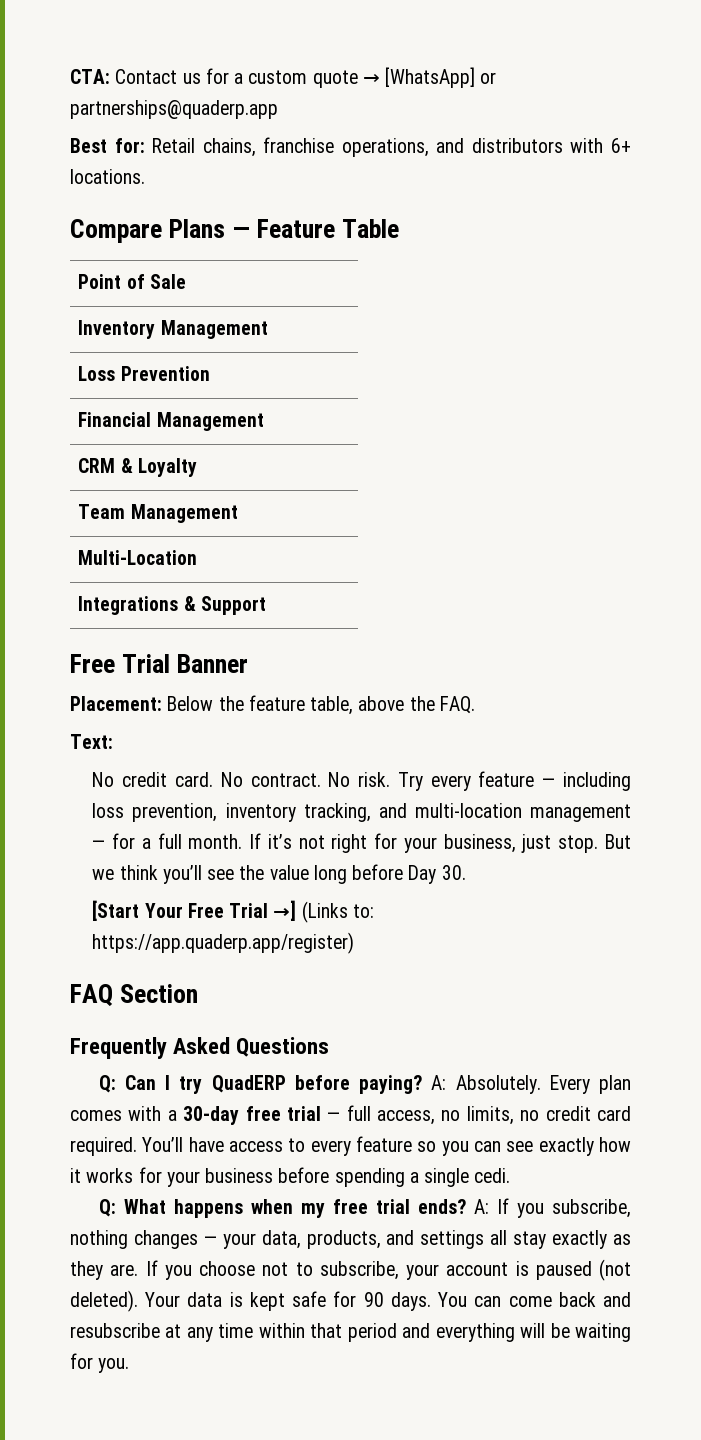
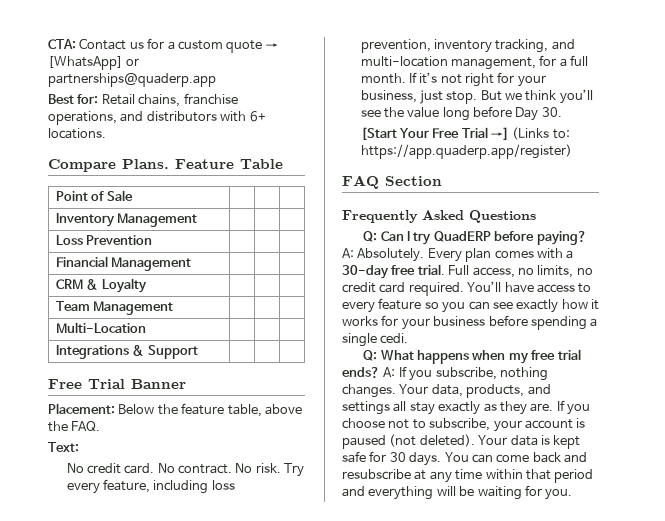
- Compare Plans — Feature Table
+ Compare Plans. Feature Table
- Try every feature — including loss prevention, inventory tracking, and multi-location management — for a full month.
+ Try every feature, including loss prevention, inventory tracking, and multi-location management, for a full month.
- Every plan comes with a 30-day free trial — full access, no limits, no credit card required.
+ Every plan comes with a 30-day free trial. Full access, no limits, no credit card required.
- A: If you subscribe, nothing changes — your data, products, and settings all stay exactly as they are.
+ A: If you subscribe, nothing changes. Your data, products, and settings all stay exactly as they are.
- Your data is kept safe for 90 days.
+ Your data is kept safe for 30 days.

